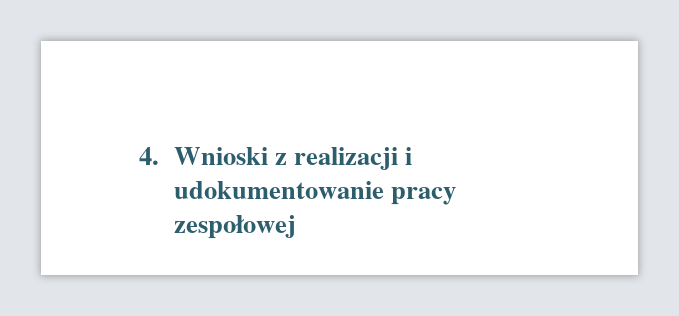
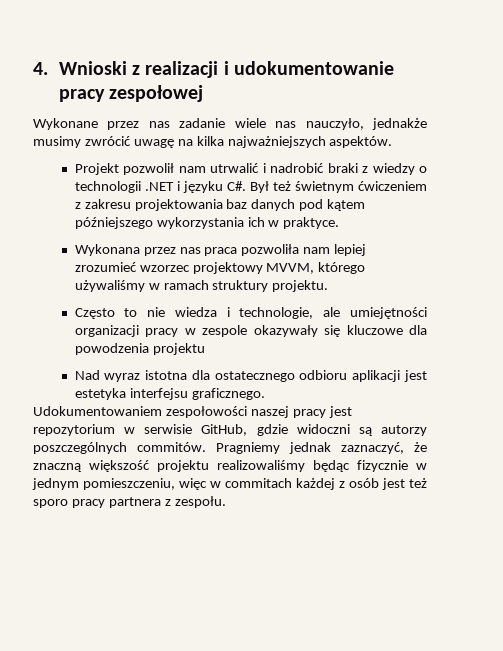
+ Wykonane przez nas zadanie wiele nas nauczyło, jednakże musimy zwrócić uwagę na kilka najważniejszych aspektów.
+ Projekt pozwolił nam utrwalić i nadrobić braki z wiedzy o technologii .NET i języku C#. Był też świetnym ćwiczeniem z zakresu projektowania baz danych pod kątem późniejszego wykorzystania ich w praktyce.
+ Wykonana przez nas praca pozwoliła nam lepiej zrozumieć wzorzec projektowy MVVM, którego używaliśmy w ramach struktury projektu.
+ Często to nie wiedza i technologie, ale umiejętności organizacji pracy w zespole okazywały się kluczowe dla powodzenia projektu
+ Nad wyraz istotna dla ostatecznego odbioru aplikacji jest estetyka interfejsu graficznego.
+ Udokumentowaniem zespołowości naszej pracy jest repozytorium w serwisie GitHub, gdzie widoczni są autorzy poszczególnych commitów. Pragniemy jednak zaznaczyć, że znaczną większość projektu realizowaliśmy będąc fizycznie w jednym pomieszczeniu, więc w commitach każdej z osób jest też sporo pracy partnera z zespołu.

